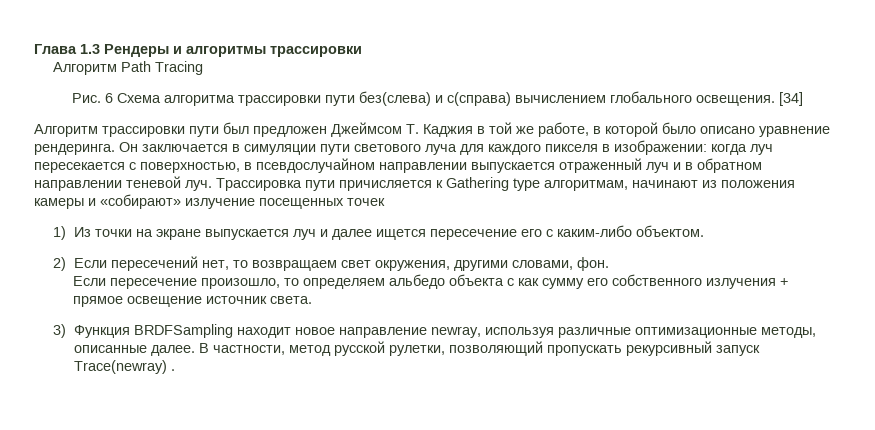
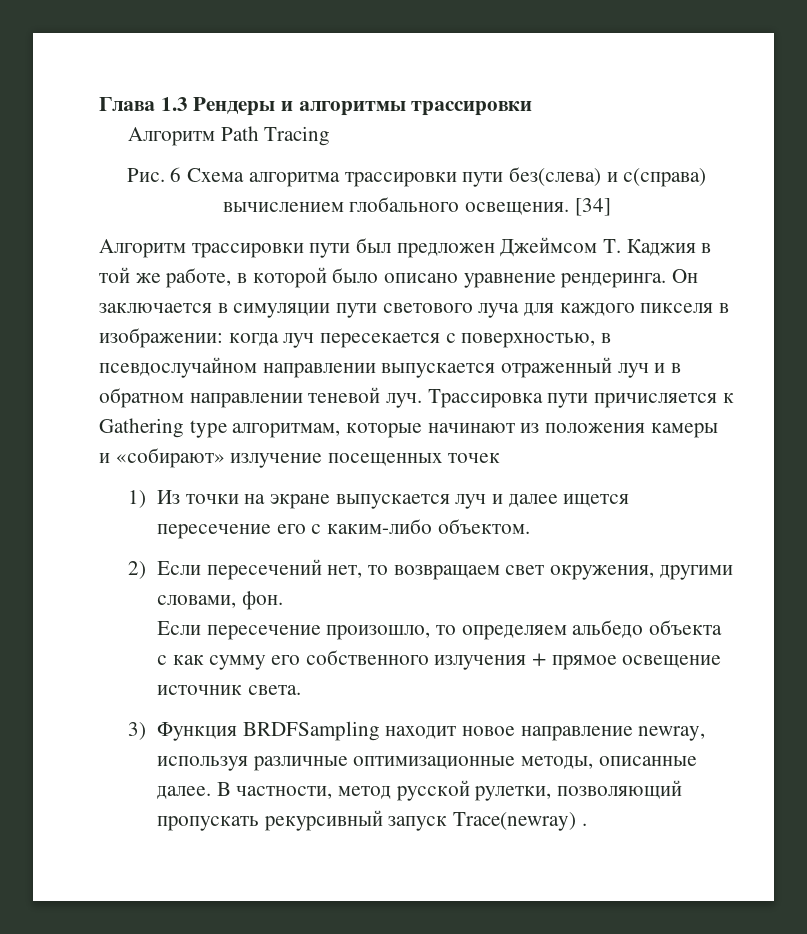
- Трассировка пути причисляется к Gathering type алгоритмам, начинают из положения камеры и «собирают» излучение посещенных точек
+ Трассировка пути причисляется к Gathering type алгоритмам, которые начинают из положения камеры и «собирают» излучение посещенных точек

